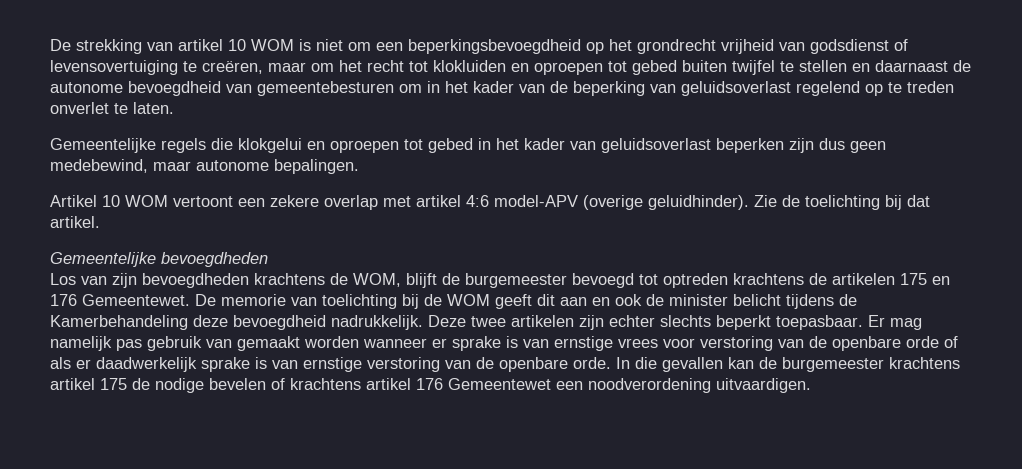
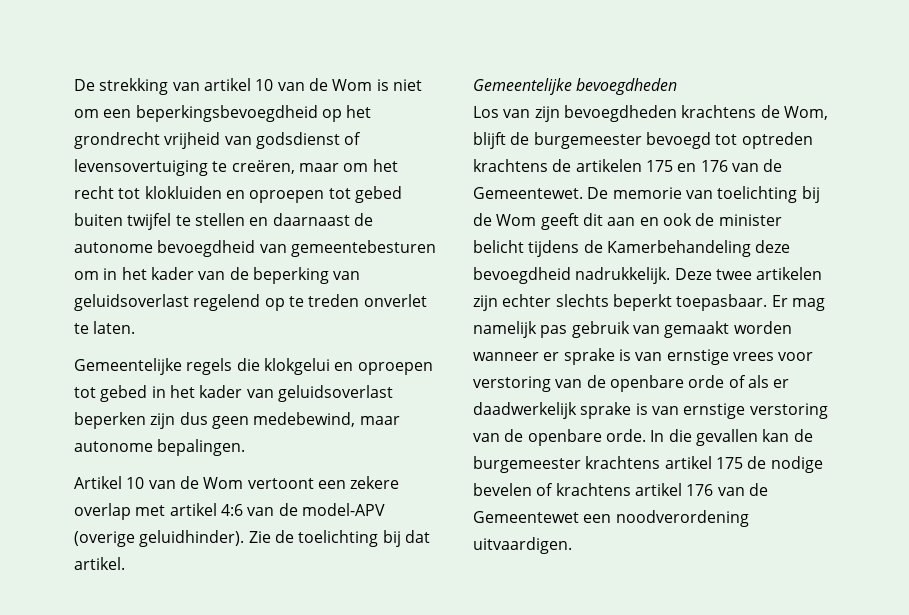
- De strekking van artikel 10 WOM is niet om een beperkingsbevoegdheid op het grondrecht vrijheid van godsdienst of levensovertuiging te creëren, maar om het recht tot klokluiden en oproepen tot gebed buiten twijfel te stellen en daarnaast de autonome bevoegdheid van gemeentebesturen om in het kader van de beperking van geluidsoverlast regelend op te treden onverlet te laten.
+ De strekking van artikel 10 van de Wom is niet om een beperkingsbevoegdheid op het grondrecht vrijheid van godsdienst of levensovertuiging te creëren, maar om het recht tot klokluiden en oproepen tot gebed buiten twijfel te stellen en daarnaast de autonome bevoegdheid van gemeentebesturen om in het kader van de beperking van geluidsoverlast regelend op te treden onverlet te laten.
- Artikel 10 WOM vertoont een zekere overlap met artikel 4:6 model-APV (overige geluidhinder).
+ Artikel 10 van de Wom vertoont een zekere overlap met artikel 4:6 van de model-APV (overige geluidhinder).
- Los van zijn bevoegdheden krachtens de WOM, blijft de burgemeester bevoegd tot optreden krachtens de artikelen 175 en 176 Gemeentewet.
+ Los van zijn bevoegdheden krachtens de Wom, blijft de burgemeester bevoegd tot optreden krachtens de artikelen 175 en 176 van de Gemeentewet.
- De memorie van toelichting bij de WOM geeft dit aan en ook de minister belicht tijdens de Kamerbehandeling deze bevoegdheid nadrukkelijk.
+ De memorie van toelichting bij de Wom geeft dit aan en ook de minister belicht tijdens de Kamerbehandeling deze bevoegdheid nadrukkelijk.
- In die gevallen kan de burgemeester krachtens artikel 175 de nodige bevelen of krachtens artikel 176 Gemeentewet een noodverordening uitvaardigen.
+ In die gevallen kan de burgemeester krachtens artikel 175 de nodige bevelen of krachtens artikel 176 van de Gemeentewet een noodverordening uitvaardigen.

